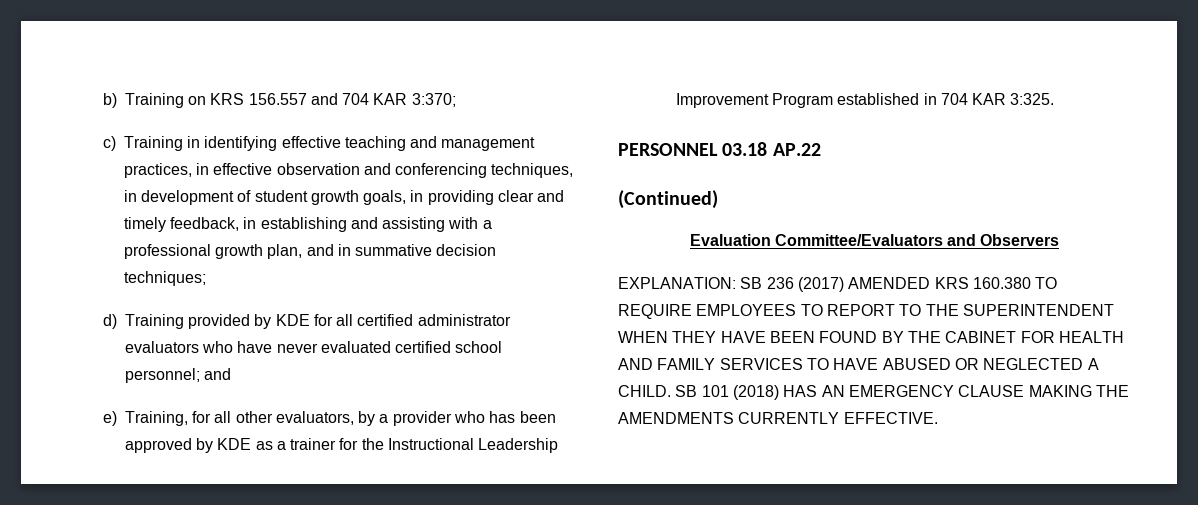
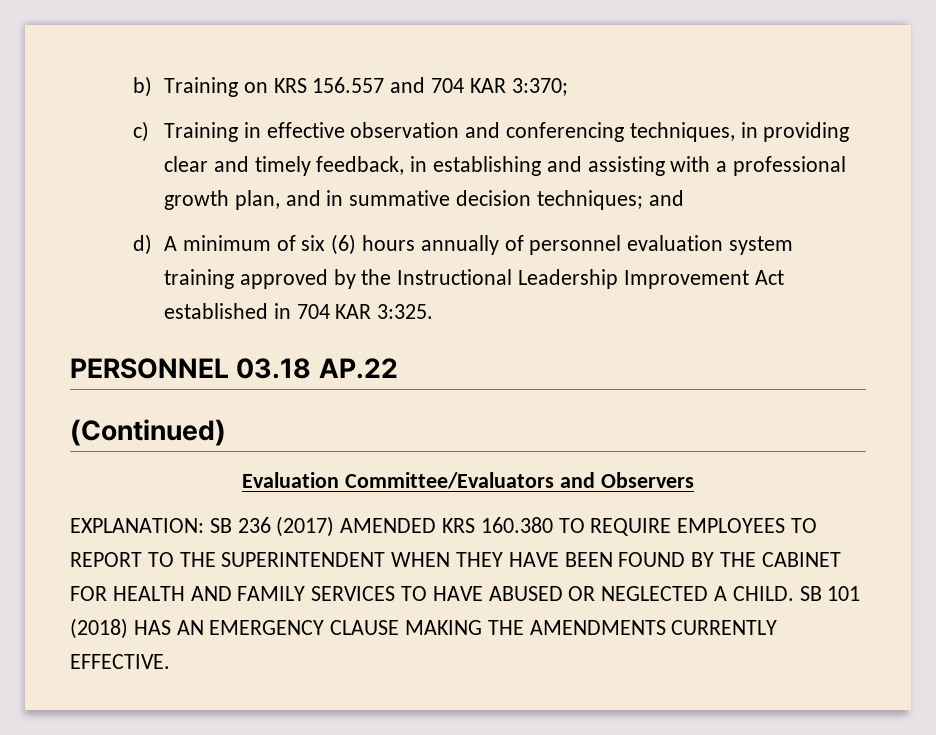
- c) Training in identifying effective teaching and management practices, in effective observation and conferencing techniques, in development of student growth goals, in providing clear and timely feedback, in establishing and assisting with a professional growth plan, and in summative decision techniques;
- d) Training provided by KDE for all certified administrator evaluators who have never evaluated certified school personnel; and
- e) Training, for all other evaluators, by a provider who has been approved by KDE as a trainer for the Instructional Leadership Improvement Program established in 704 KAR 3:325.
+ c) Training in effective observation and conferencing techniques, in providing clear and timely feedback, in establishing and assisting with a professional growth plan, and in summative decision techniques; and
+ d) A minimum of six (6) hours annually of personnel evaluation system training approved by the Instructional Leadership Improvement Act established in 704 KAR 3:325.

